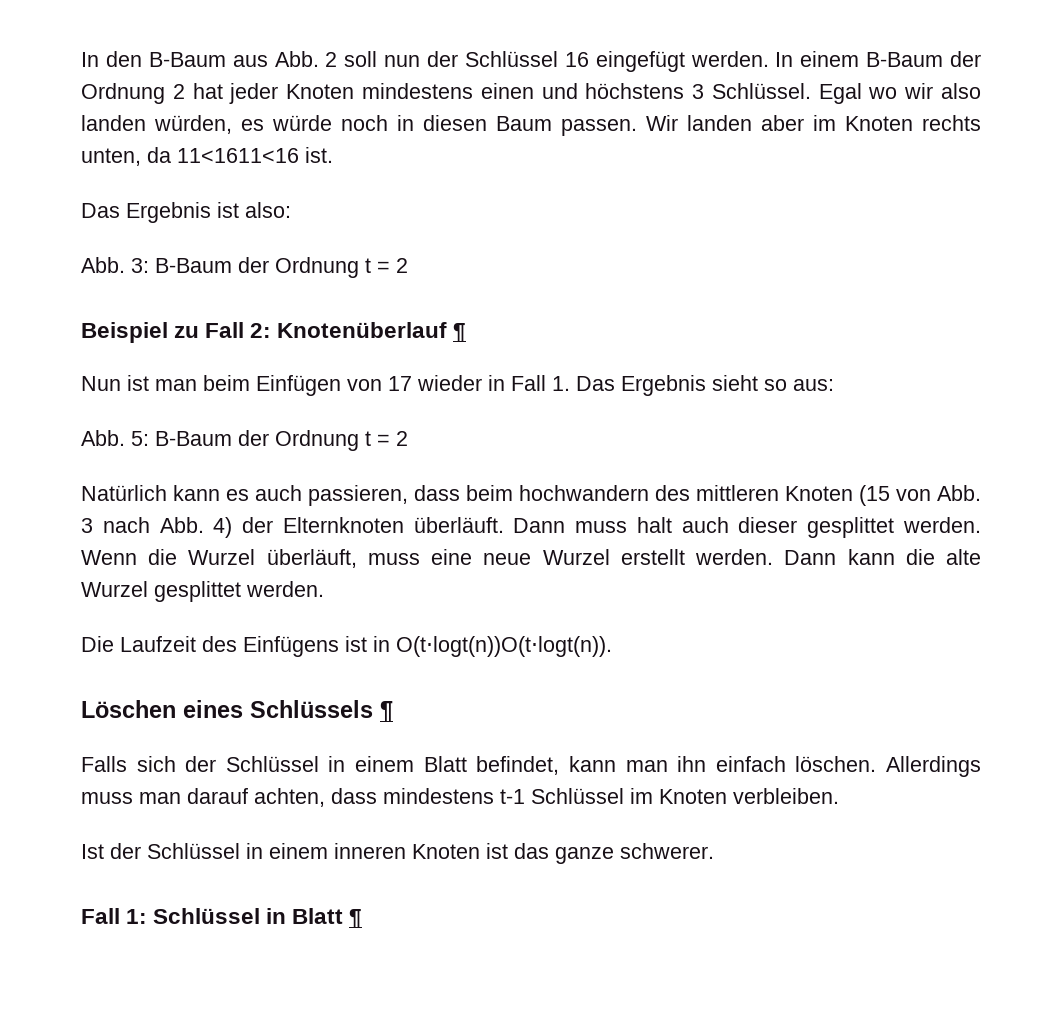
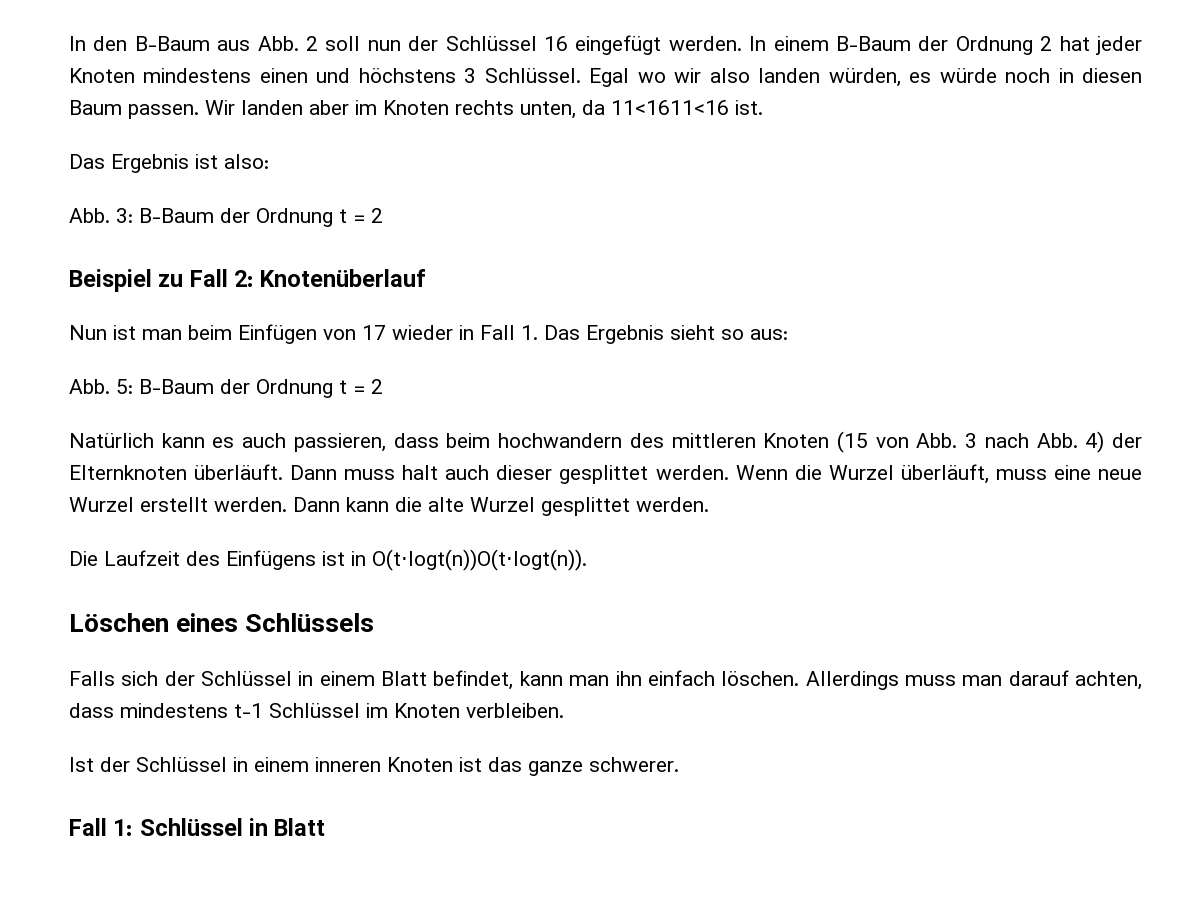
- Beispiel zu Fall 2: Knotenüberlauf ¶
+ Beispiel zu Fall 2: Knotenüberlauf
- Löschen eines Schlüssels ¶
+ Löschen eines Schlüssels
- Fall 1: Schlüssel in Blatt ¶
+ Fall 1: Schlüssel in Blatt

